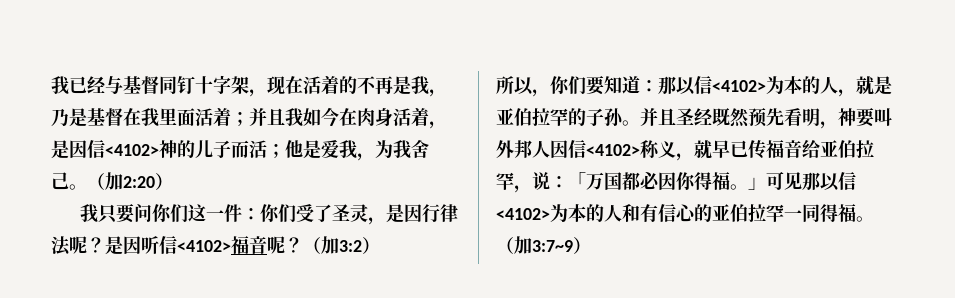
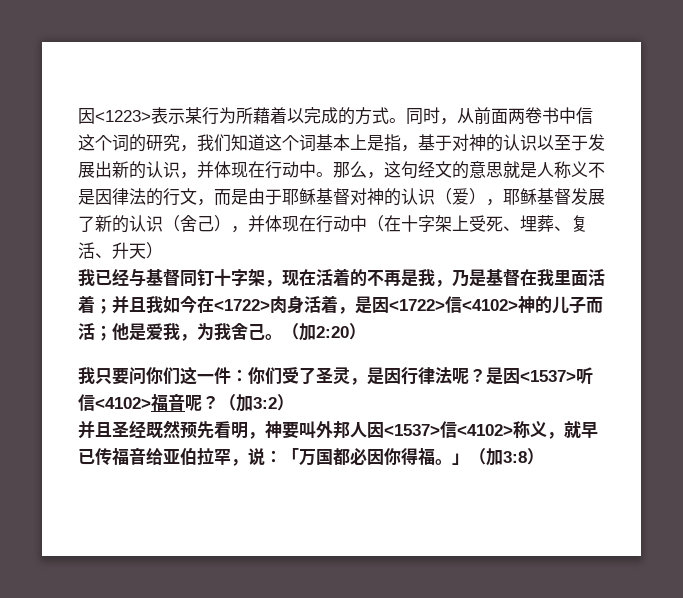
+ 因<1223>表示某行为所藉着以完成的方式。同时，从前面两卷书中信这个词的研究，我们知道这个词基本上是指，基于对神的认识以至于发展出新的认识，并体现在行动中。那么，这句经文的意思就是人称义不是因律法的行文，而是由于耶稣基督对神的认识（爱），耶稣基督发展了新的认识（舍己），并体现在行动中（在十字架上受死、埋葬、复活、升天）
- 我已经与基督同钉十字架，现在活着的不再是我，乃是基督在我里面活着；并且我如今在肉身活着，是因信<4102>神的儿子而活；他是爱我，为我舍己。
+ 我已经与基督同钉十字架，现在活着的不再是我，乃是基督在我里面活着；并且我如今在<1722>肉身活着，是因<1722>信<4102>神的儿子而活；他是爱我，为我舍己。
- 是因听信<4102>福音呢？
+ 是因<1537>听信<4102>福音呢？
- 所以，你们要知道：那以信<4102>为本的人，就是亚伯拉罕的子孙。并且圣经既然预先看明，神要叫外邦人因信<4102>称义，就早已传福音给亚伯拉罕，说：「万国都必因你得福。」可见那以信<4102>为本的人和有信心的亚伯拉罕一同得福。（加3:7~9）
+ 并且圣经既然预先看明，神要叫外邦人因<1537>信<4102>称义，就早已传福音给亚伯拉罕，说：「万国都必因你得福。」（加3:8）

